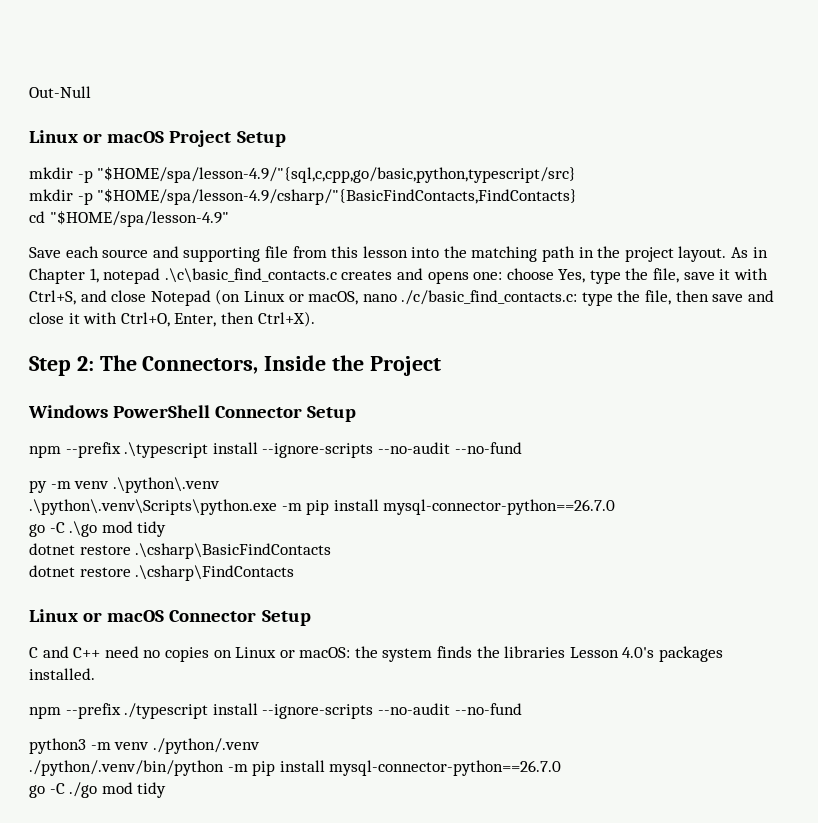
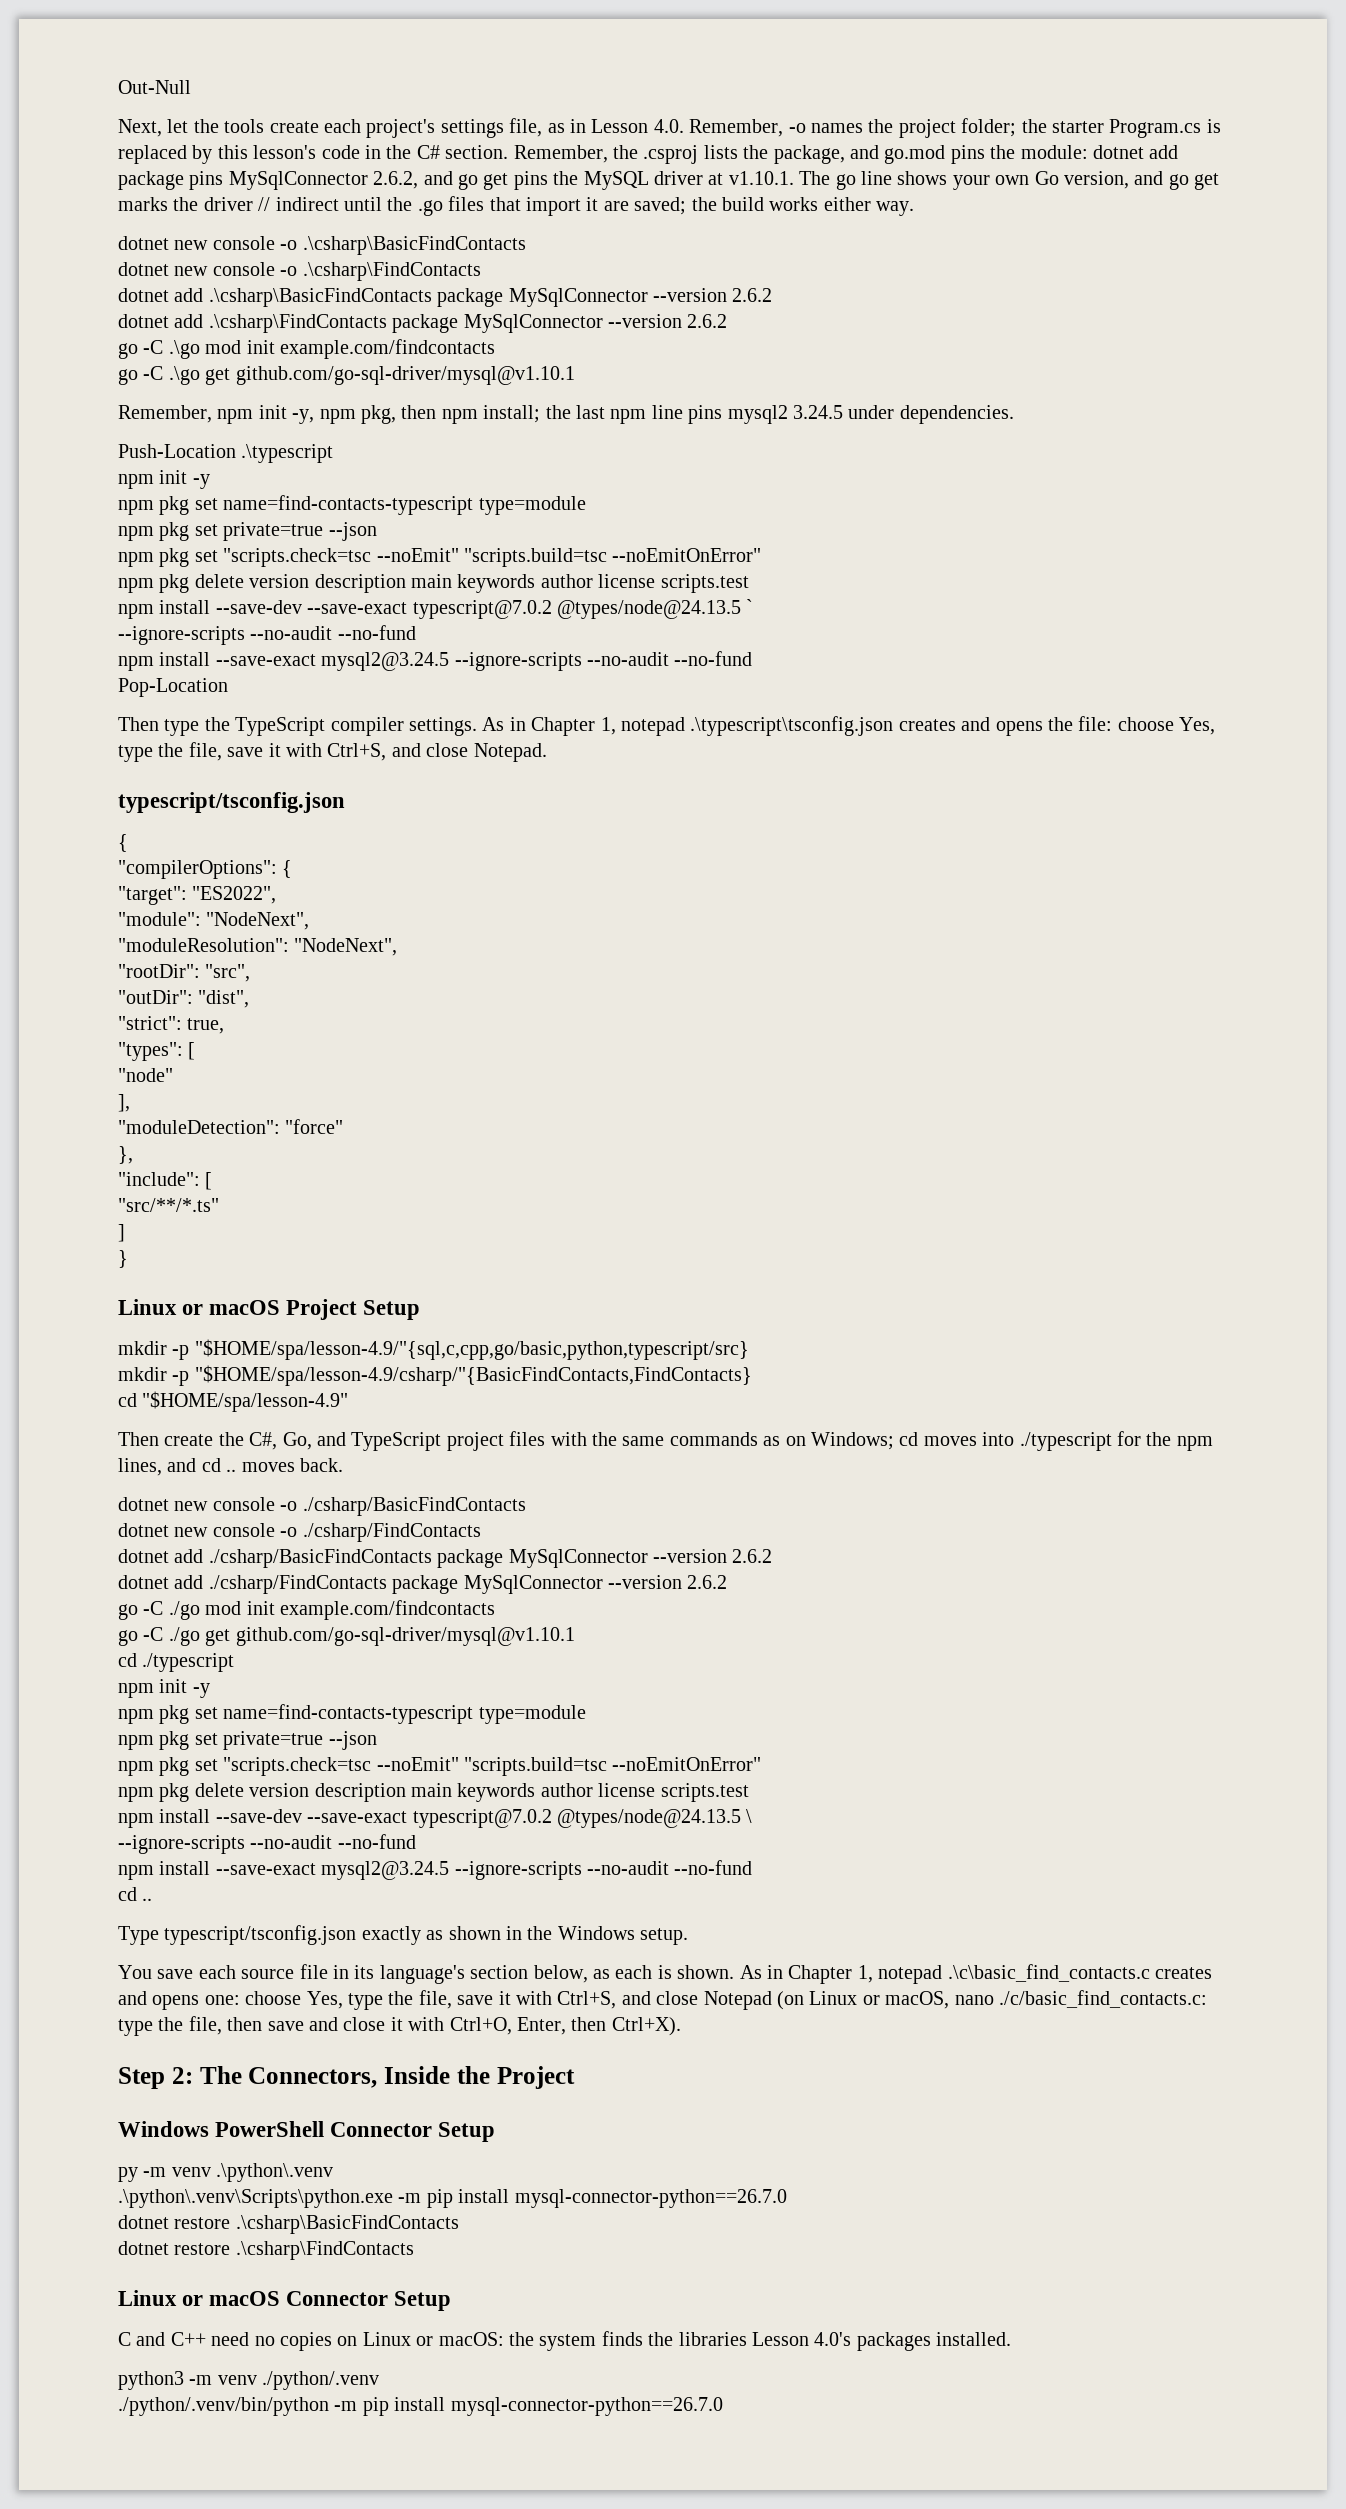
+ Next, let the tools create each project's settings file, as in Lesson 4.0. Remember, -o names the project folder; the starter Program.cs is replaced by this lesson's code in the C# section. Remember, the .csproj lists the package, and go.mod pins the module: dotnet add package pins MySqlConnector 2.6.2, and go get pins the MySQL driver at v1.10.1. The go line shows your own Go version, and go get marks the driver // indirect until the .go files that import it are saved; the build works either way.
+ dotnet new console -o .\csharp\BasicFindContacts
+ dotnet new console -o .\csharp\FindContacts
+ dotnet add .\csharp\BasicFindContacts package MySqlConnector --version 2.6.2
+ dotnet add .\csharp\FindContacts package MySqlConnector --version 2.6.2
+ go -C .\go mod init example.com/findcontacts
+ go -C .\go get github.com/go-sql-driver/mysql@v1.10.1
+ Remember, npm init -y, npm pkg, then npm install; the last npm line pins mysql2 3.24.5 under dependencies.
+ Push-Location .\typescript
+ npm init -y
+ npm pkg set name=find-contacts-typescript type=module
+ npm pkg set private=true --json
+ npm pkg set "scripts.check=tsc --noEmit" "scripts.build=tsc --noEmitOnError"
+ npm pkg delete version description main keywords author license scripts.test
+ npm install --save-dev --save-exact typescript@7.0.2 @types/node@24.13.5 `
+ --ignore-scripts --no-audit --no-fund
+ npm install --save-exact mysql2@3.24.5 --ignore-scripts --no-audit --no-fund
+ Pop-Location
+ Then type the TypeScript compiler settings. As in Chapter 1, notepad .\typescript\tsconfig.json creates and opens the file: choose Yes, type the file, save it with Ctrl+S, and close Notepad.
+ typescript/tsconfig.json
+ {
+ "compilerOptions": {
+ "target": "ES2022",
+ "module": "NodeNext",
+ "moduleResolution": "NodeNext",
+ "rootDir": "src",
+ "outDir": "dist",
+ "strict": true,
+ "types": [
+ "node"
+ ],
+ "moduleDetection": "force"
+ },
+ "include": [
+ "src/**/*.ts"
+ ]
+ }
- Save each source and supporting file from this lesson into the matching path in the project layout.
+ Then create the C#, Go, and TypeScript project files with the same commands as on Windows; cd moves into ./typescript for the npm lines, and cd .. moves back.
+ dotnet new console -o ./csharp/BasicFindContacts
+ dotnet new console -o ./csharp/FindContacts
+ dotnet add ./csharp/BasicFindContacts package MySqlConnector --version 2.6.2
+ dotnet add ./csharp/FindContacts package MySqlConnector --version 2.6.2
+ go -C ./go mod init example.com/findcontacts
+ go -C ./go get github.com/go-sql-driver/mysql@v1.10.1
+ cd ./typescript
+ npm init -y
+ npm pkg set name=find-contacts-typescript type=module
+ npm pkg set private=true --json
+ npm pkg set "scripts.check=tsc --noEmit" "scripts.build=tsc --noEmitOnError"
+ npm pkg delete version description main keywords author license scripts.test
+ npm install --save-dev --save-exact typescript@7.0.2 @types/node@24.13.5 \
+ --ignore-scripts --no-audit --no-fund
+ npm install --save-exact mysql2@3.24.5 --ignore-scripts --no-audit --no-fund
+ cd ..
+ Type typescript/tsconfig.json exactly as shown in the Windows setup.
+ You save each source file in its language's section below, as each is shown.
- npm --prefix .\typescript install --ignore-scripts --no-audit --no-fund
- go -C .\go mod tidy
- npm --prefix ./typescript install --ignore-scripts --no-audit --no-fund
- go -C ./go mod tidy

